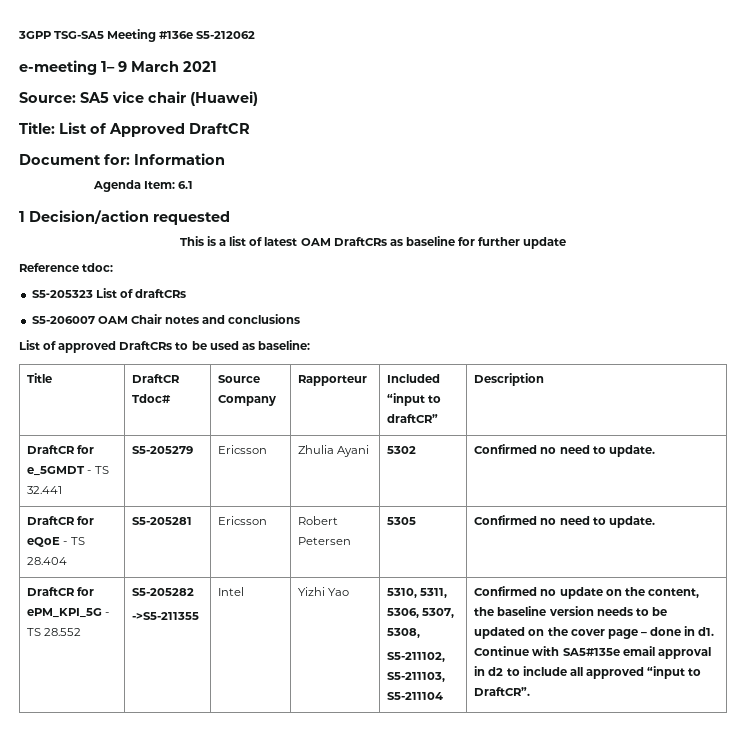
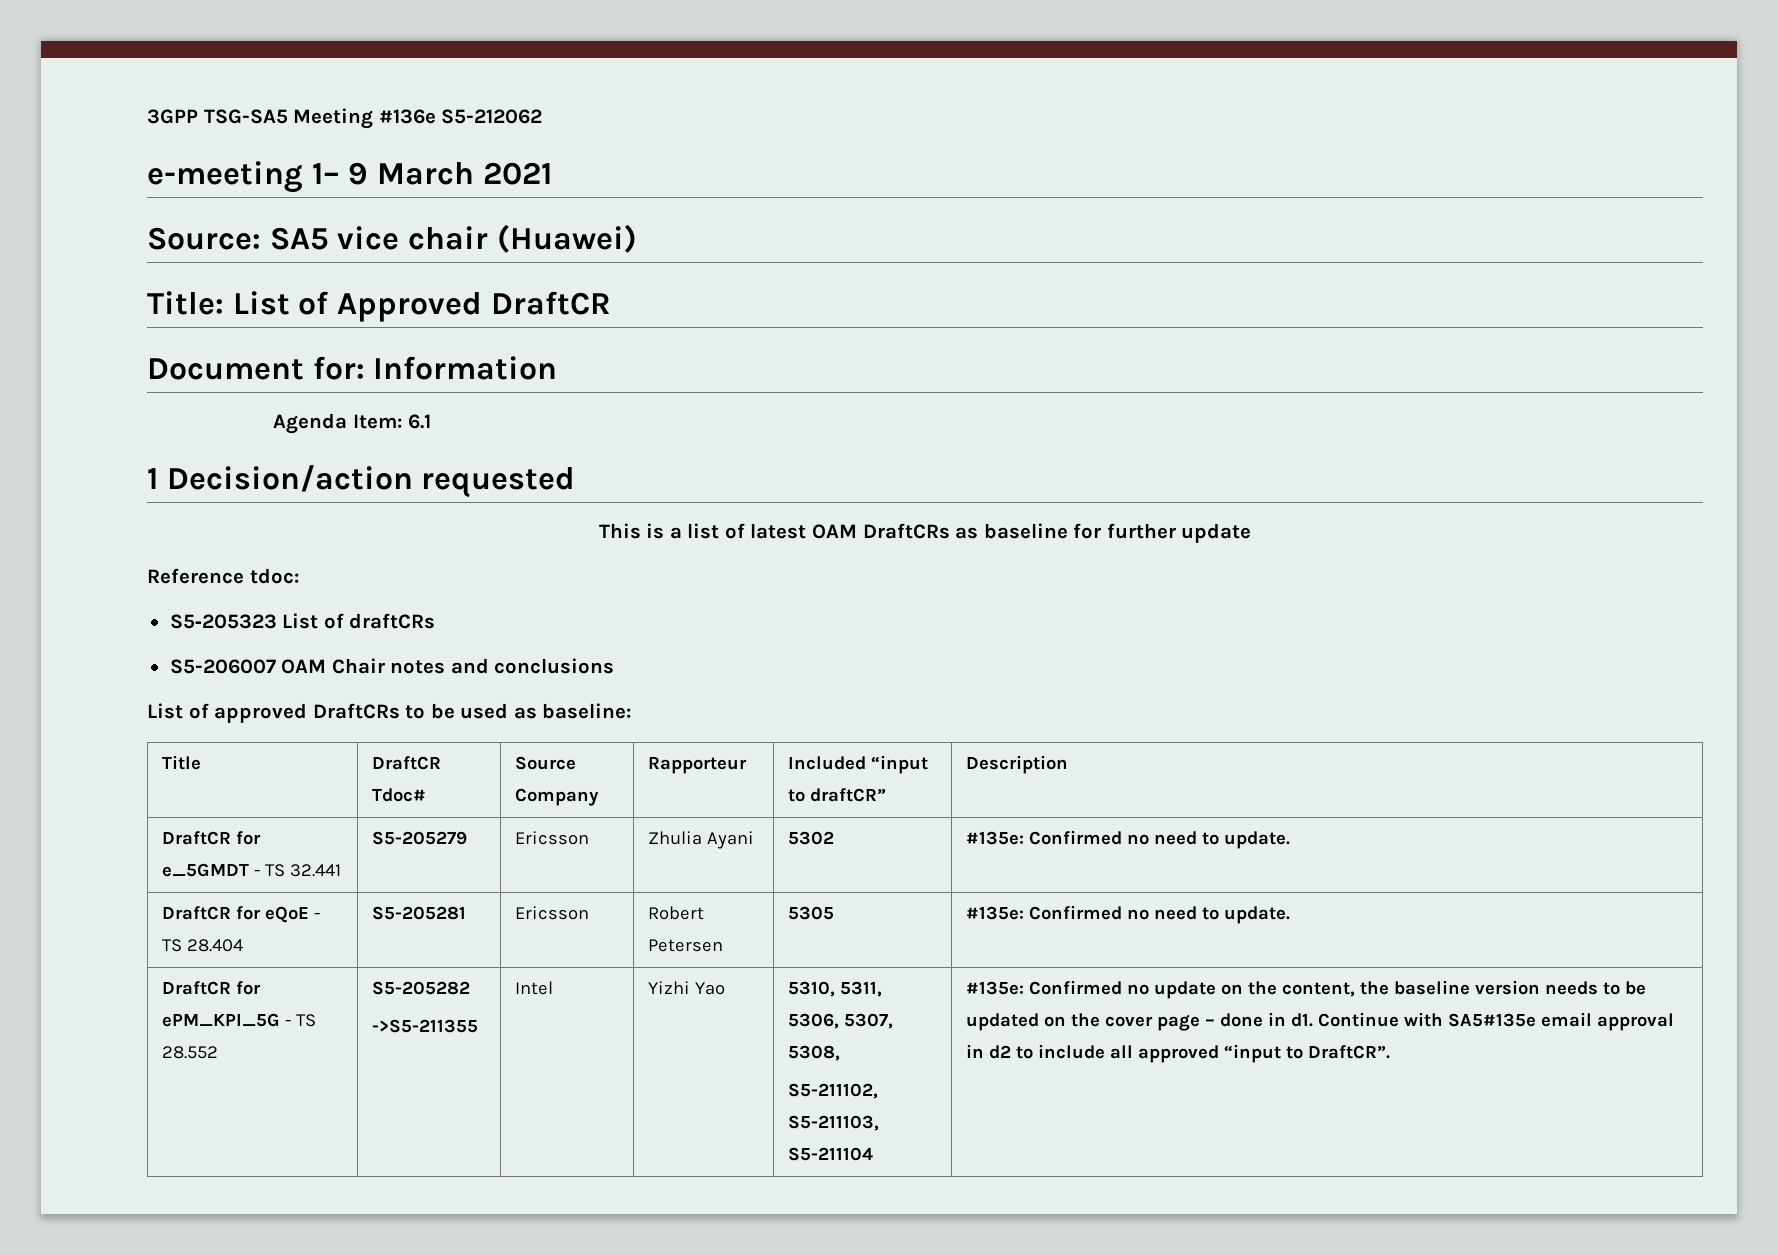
- DraftCR for e_5GMDT - TS 32.441 | S5-205279 | Ericsson | Zhulia Ayani | 5302 | Confirmed no need to update.
+ DraftCR for e_5GMDT - TS 32.441 | S5-205279 | Ericsson | Zhulia Ayani | 5302 | #135e: Confirmed no need to update.
- DraftCR for eQoE - TS 28.404 | S5-205281 | Ericsson | Robert Petersen | 5305 | Confirmed no need to update.
+ DraftCR for eQoE - TS 28.404 | S5-205281 | Ericsson | Robert Petersen | 5305 | #135e: Confirmed no need to update.
- Confirmed no update on the content, the baseline version needs to be updated on the cover page – done in d1.
+ #135e: Confirmed no update on the content, the baseline version needs to be updated on the cover page – done in d1.

